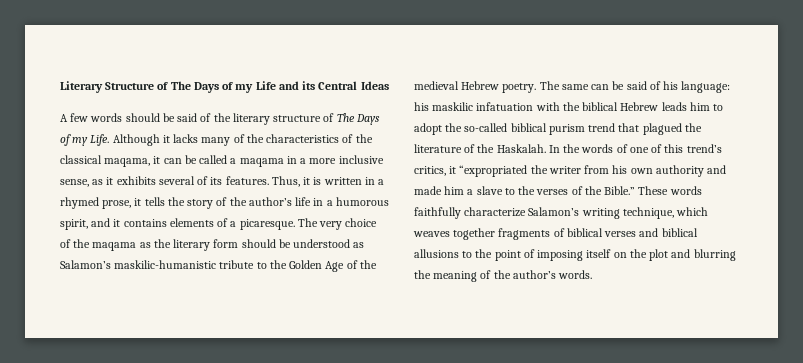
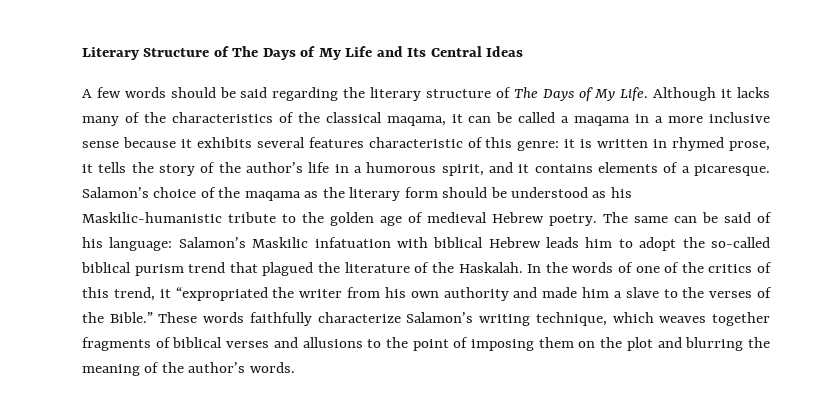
- Literary Structure of The Days of my Life and its Central Ideas
+ Literary Structure of The Days of My Life and Its Central Ideas
- A few words should be said of the literary structure of The Days of my Life.
+ A few words should be said regarding the literary structure of The Days of My Life.
- Although it lacks many of the characteristics of the classical maqama, it can be called a maqama in a more inclusive sense, as it exhibits several of its features. Thus, it is written in a rhymed prose, it tells the story of the author’s life in a humorous spirit, and it contains elements of a picaresque.
+ Although it lacks many of the characteristics of the classical maqama, it can be called a maqama in a more inclusive sense because it exhibits several features characteristic of this genre: it is written in rhymed prose, it tells the story of the author’s life in a humorous spirit, and it contains elements of a picaresque.
- The very choice of the maqama as the literary form should be understood as Salamon’s maskilic-humanistic tribute to the Golden Age of the medieval Hebrew poetry.
+ Salamon’s choice of the maqama as the literary form should be understood as his Maskilic-humanistic tribute to the golden age of medieval Hebrew poetry.
- The same can be said of his language: his maskilic infatuation with the biblical Hebrew leads him to adopt the so-called biblical purism trend that plagued the literature of the Haskalah.
+ The same can be said of his language: Salamon’s Maskilic infatuation with biblical Hebrew leads him to adopt the so-called biblical purism trend that plagued the literature of the Haskalah.
- In the words of one of this trend’s critics, it “expropriated the writer from his own authority and made him a slave to the verses of the Bible.”
+ In the words of one of the critics of this trend, it “expropriated the writer from his own authority and made him a slave to the verses of the Bible.”
- These words faithfully characterize Salamon’s writing technique, which weaves together fragments of biblical verses and biblical allusions to the point of imposing itself on the plot and blurring the meaning of the author’s words.
+ These words faithfully characterize Salamon’s writing technique, which weaves together fragments of biblical verses and allusions to the point of imposing them on the plot and blurring the meaning of the author’s words.

